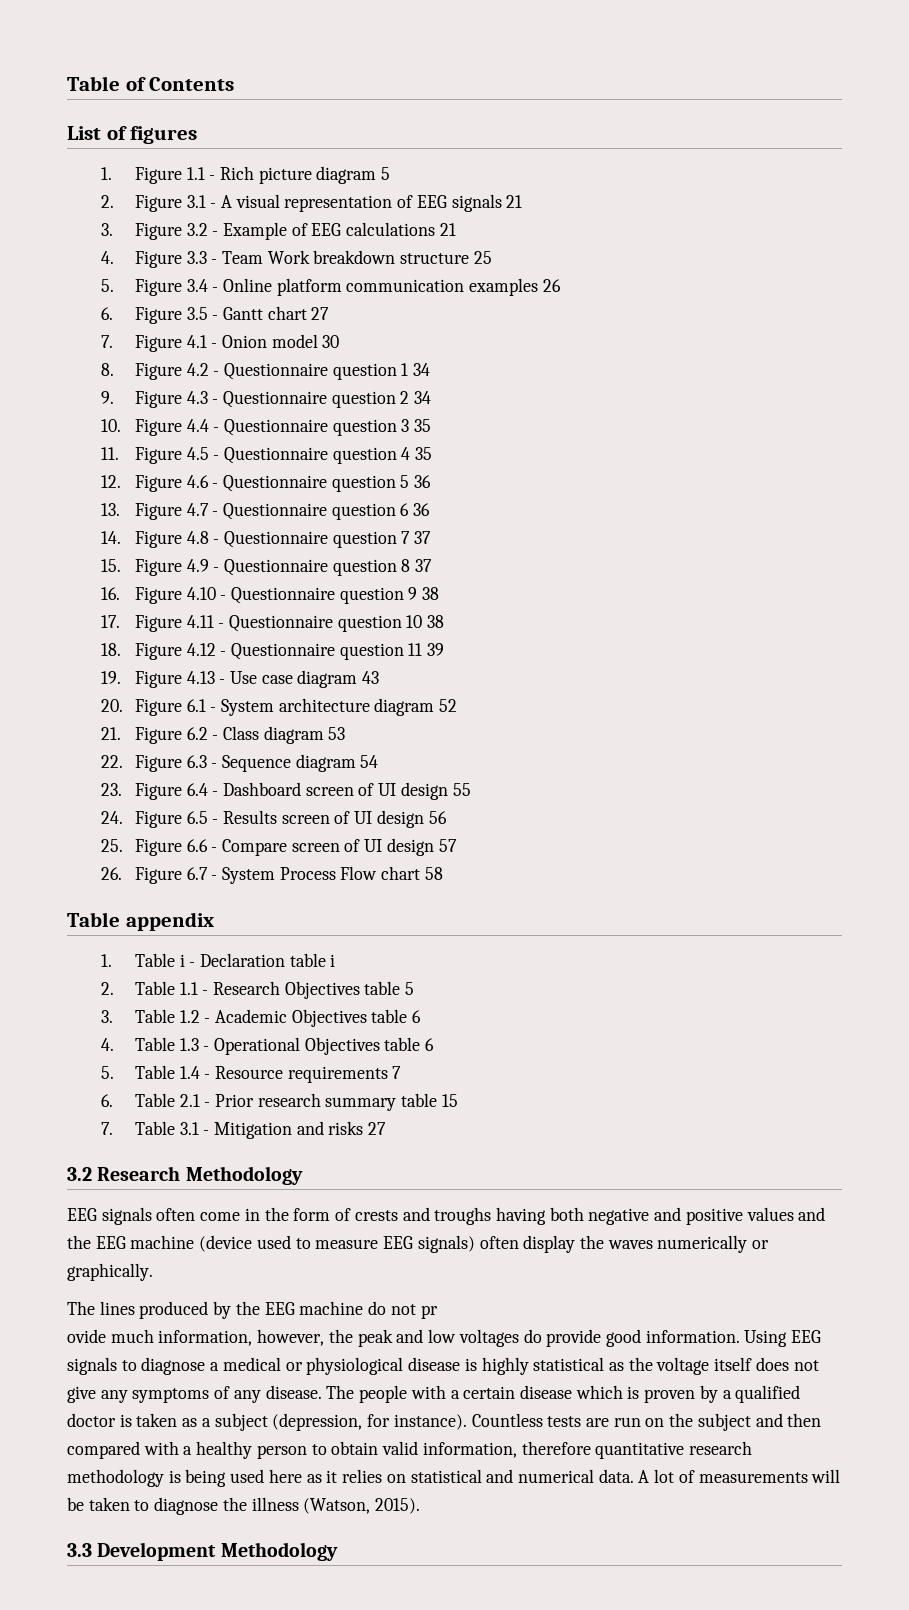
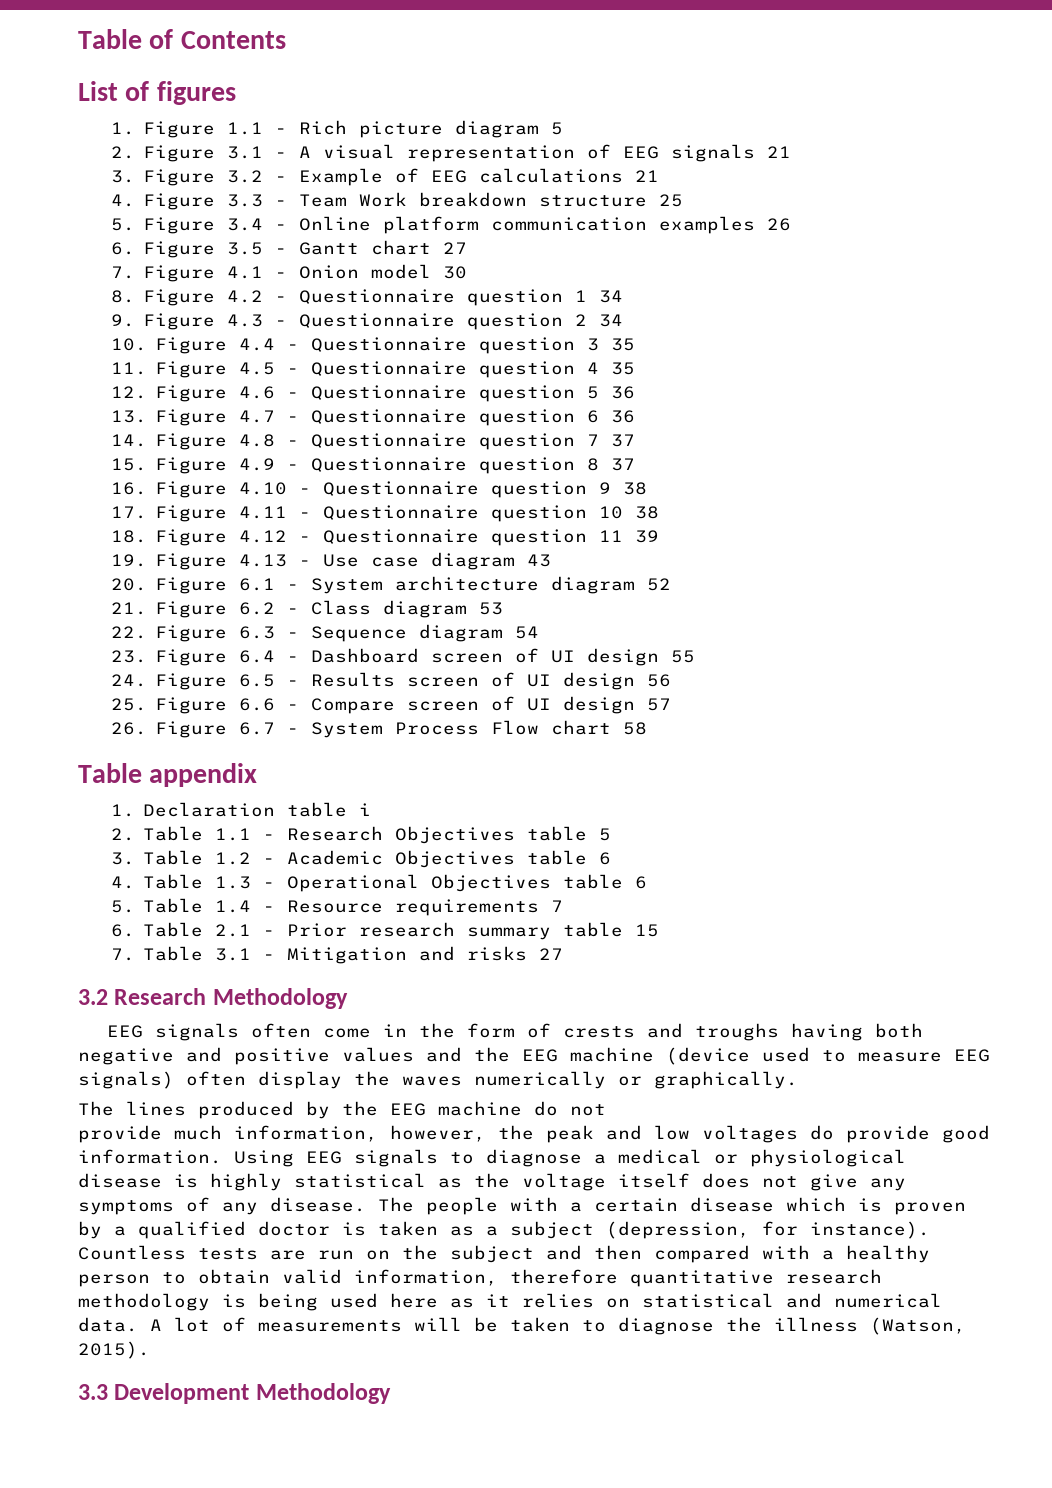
- 1. Table i - Declaration table i
+ 1. Declaration table i
- The lines produced by the EEG machine do not pr
- ovide much information, however, the peak and low voltages do provide good information.
+ The lines produced by the EEG machine do not
+ provide much information, however, the peak and low voltages do provide good information.

